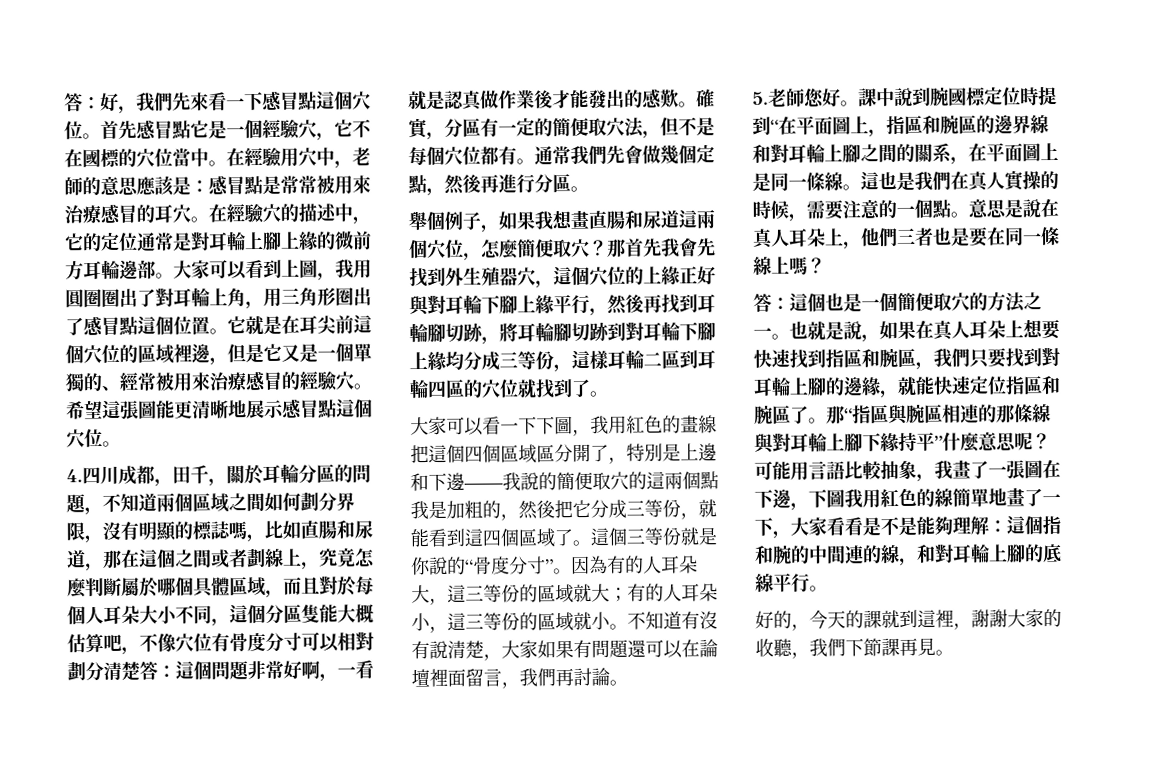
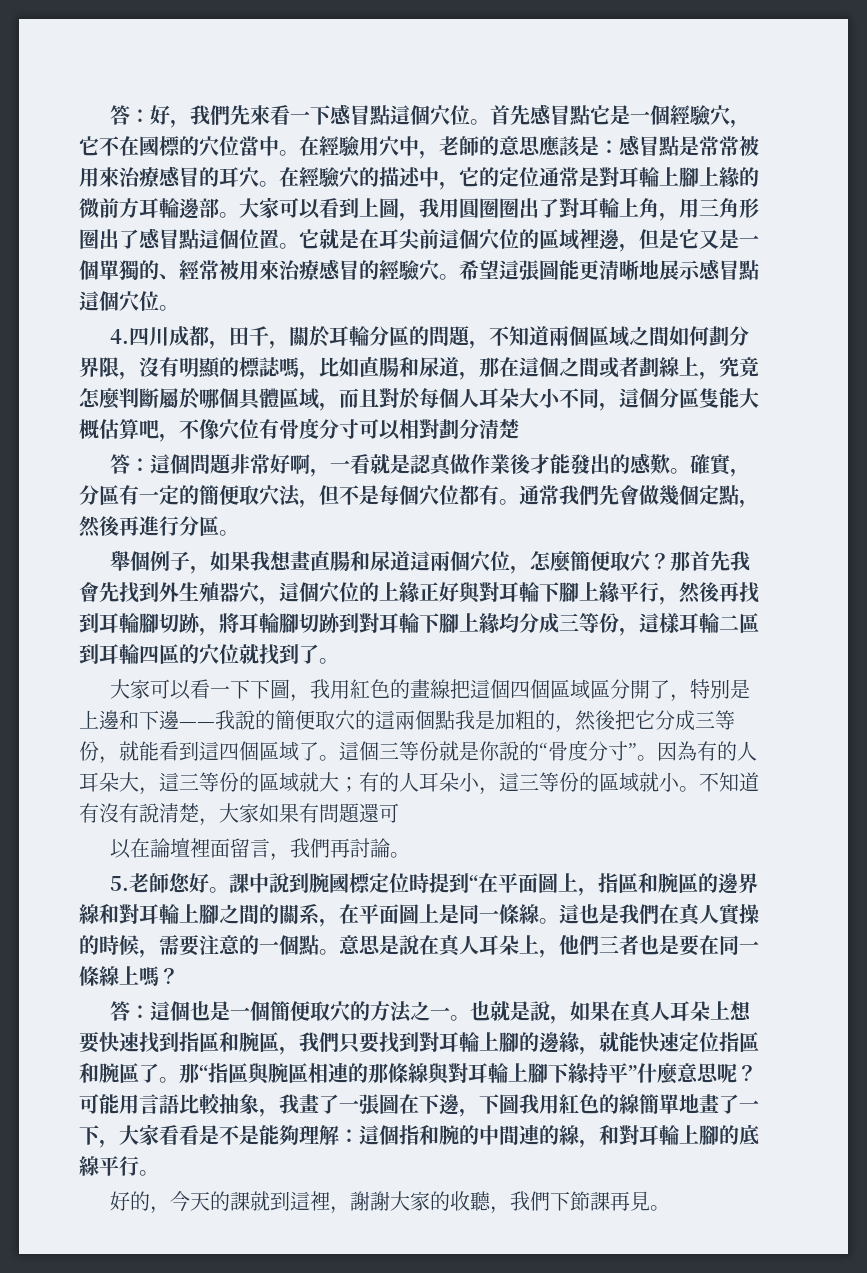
- 4.四川成都，田千，關於耳輪分區的問題，不知道兩個區域之間如何劃分界限，沒有明顯的標誌嗎，比如直腸和尿道，那在這個之間或者劃線上，究竟怎麼判斷屬於哪個具體區域，而且對於每個人耳朵大小不同，這個分區隻能大概估算吧，不像穴位有骨度分寸可以相對劃分清楚答：
+ 4.四川成都，田千，關於耳輪分區的問題，不知道兩個區域之間如何劃分界限，沒有明顯的標誌嗎，比如直腸和尿道，那在這個之間或者劃線上，究竟怎麼判斷屬於哪個具體區域，而且對於每個人耳朵大小不同，這個分區隻能大概估算吧，不像穴位有骨度分寸可以相對劃分清楚
+ 答：
- 不知道有沒有說清楚，大家如果有問題還可以在論壇裡面留言，我們再討論。
+ 不知道有沒有說清楚，大家如果有問題還可
+ 以在論壇裡面留言，我們再討論。

